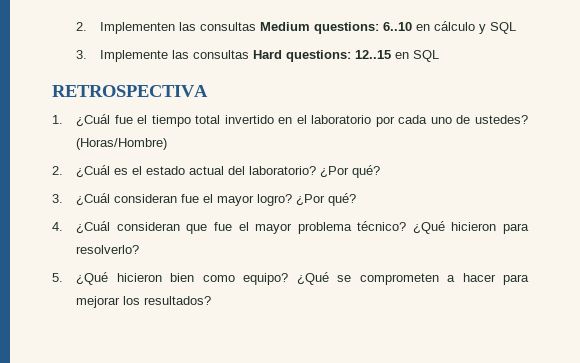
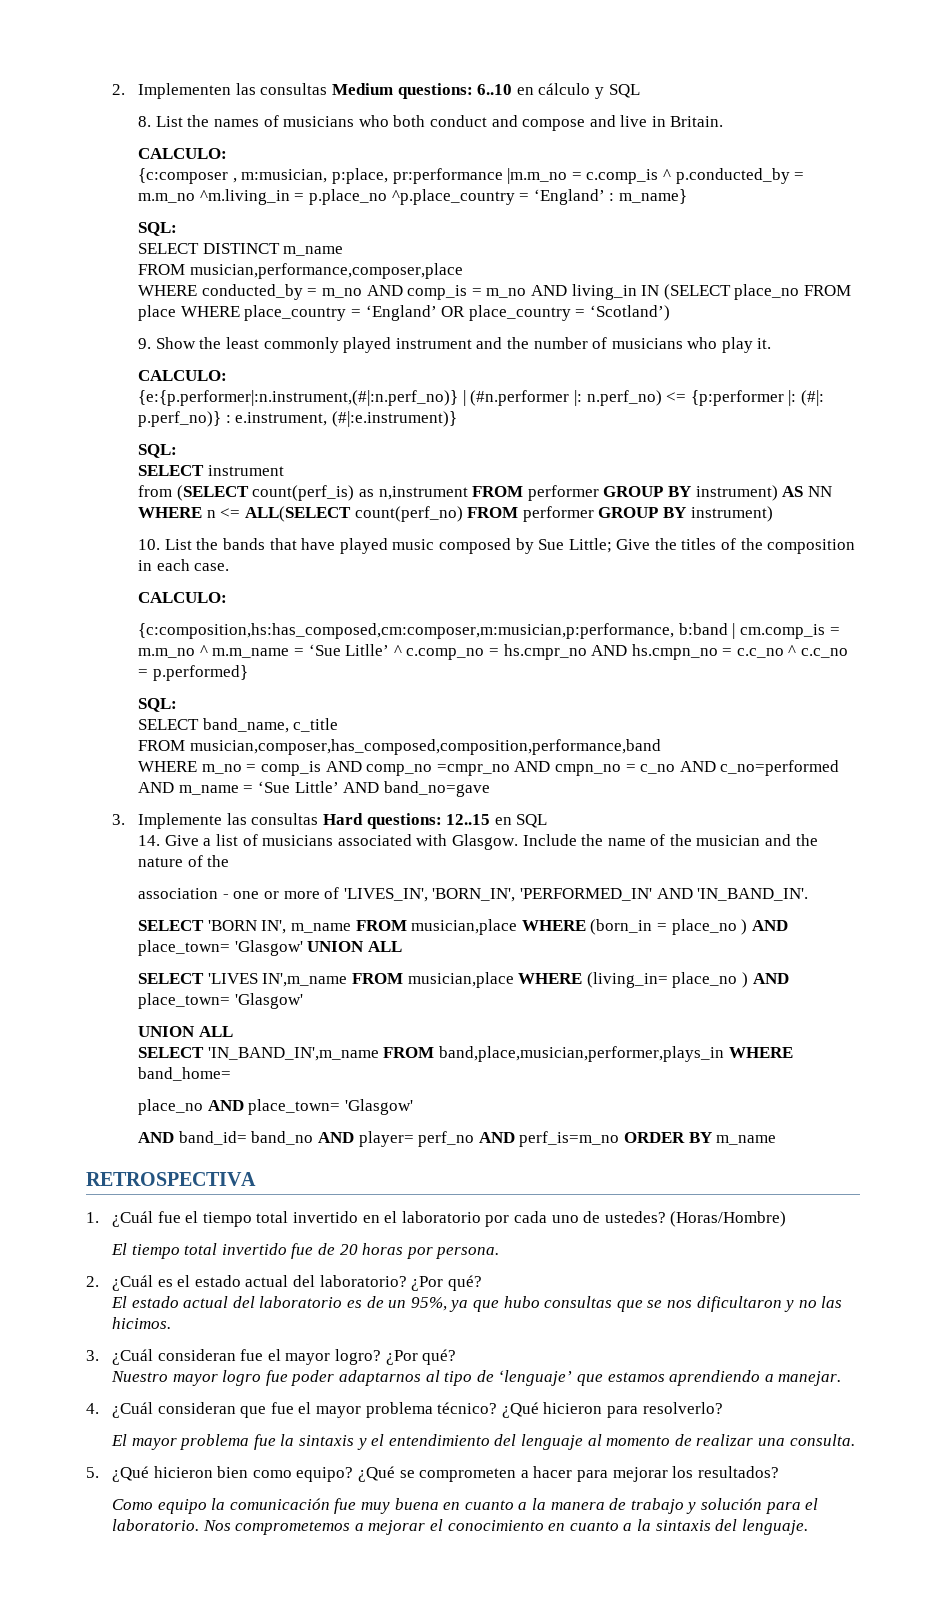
+ 8. List the names of musicians who both conduct and compose and live in Britain.
+ CALCULO:
+ {c:composer , m:musician, p:place, pr:performance |m.m_no = c.comp_is ^ p.conducted_by = m.m_no ^m.living_in = p.place_no ^p.place_country = ‘England’ : m_name}
+ SQL:
+ SELECT DISTINCT m_name
+ FROM musician,performance,composer,place
+ WHERE conducted_by = m_no AND comp_is = m_no AND living_in IN (SELECT place_no FROM place WHERE place_country = ‘England’ OR place_country = ‘Scotland’)
+ 9. Show the least commonly played instrument and the number of musicians who play it.
+ CALCULO:
+ {e:{p.performer|:n.instrument,(#|:n.perf_no)} | (#n.performer |: n.perf_no) <= {p:performer |: (#|: p.perf_no)} : e.instrument, (#|:e.instrument)}
+ SQL:
+ SELECT instrument
+ from (SELECT count(perf_is) as n,instrument FROM performer GROUP BY instrument) AS NN WHERE n <= ALL(SELECT count(perf_no) FROM performer GROUP BY instrument)
+ 10. List the bands that have played music composed by Sue Little; Give the titles of the composition in each case.
+ CALCULO:
+ {c:composition,hs:has_composed,cm:composer,m:musician,p:performance, b:band | cm.comp_is = m.m_no ^ m.m_name = ‘Sue Litlle’ ^ c.comp_no = hs.cmpr_no AND hs.cmpn_no = c.c_no ^ c.c_no = p.performed}
+ SQL:
+ SELECT band_name, c_title
+ FROM musician,composer,has_composed,composition,performance,band
+ WHERE m_no = comp_is AND comp_no =cmpr_no AND cmpn_no = c_no AND c_no=performed AND m_name = ‘Sue Little’ AND band_no=gave
+ 14. Give a list of musicians associated with Glasgow. Include the name of the musician and the nature of the
+ association - one or more of 'LIVES_IN', 'BORN_IN', 'PERFORMED_IN' AND 'IN_BAND_IN'.
+ SELECT 'BORN IN', m_name FROM musician,place WHERE (born_in = place_no ) AND place_town= 'Glasgow' UNION ALL
+ SELECT 'LIVES IN',m_name FROM musician,place WHERE (living_in= place_no ) AND place_town= 'Glasgow'
+ UNION ALL
+ SELECT 'IN_BAND_IN',m_name FROM band,place,musician,performer,plays_in WHERE band_home=
+ place_no AND place_town= 'Glasgow'
+ AND band_id= band_no AND player= perf_no AND perf_is=m_no ORDER BY m_name
+ El tiempo total invertido fue de 20 horas por persona.
+ El estado actual del laboratorio es de un 95%, ya que hubo consultas que se nos dificultaron y no las hicimos.
+ Nuestro mayor logro fue poder adaptarnos al tipo de ‘lenguaje’ que estamos aprendiendo a manejar.
+ El mayor problema fue la sintaxis y el entendimiento del lenguaje al momento de realizar una consulta.
+ Como equipo la comunicación fue muy buena en cuanto a la manera de trabajo y solución para el laboratorio. Nos comprometemos a mejorar el conocimiento en cuanto a la sintaxis del lenguaje.

